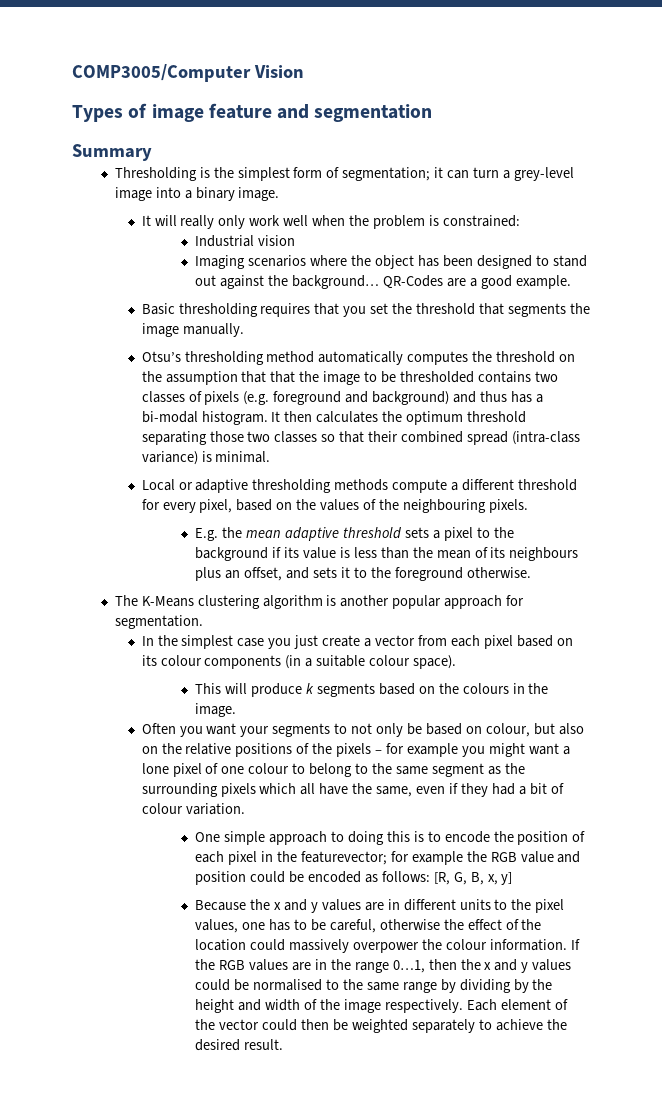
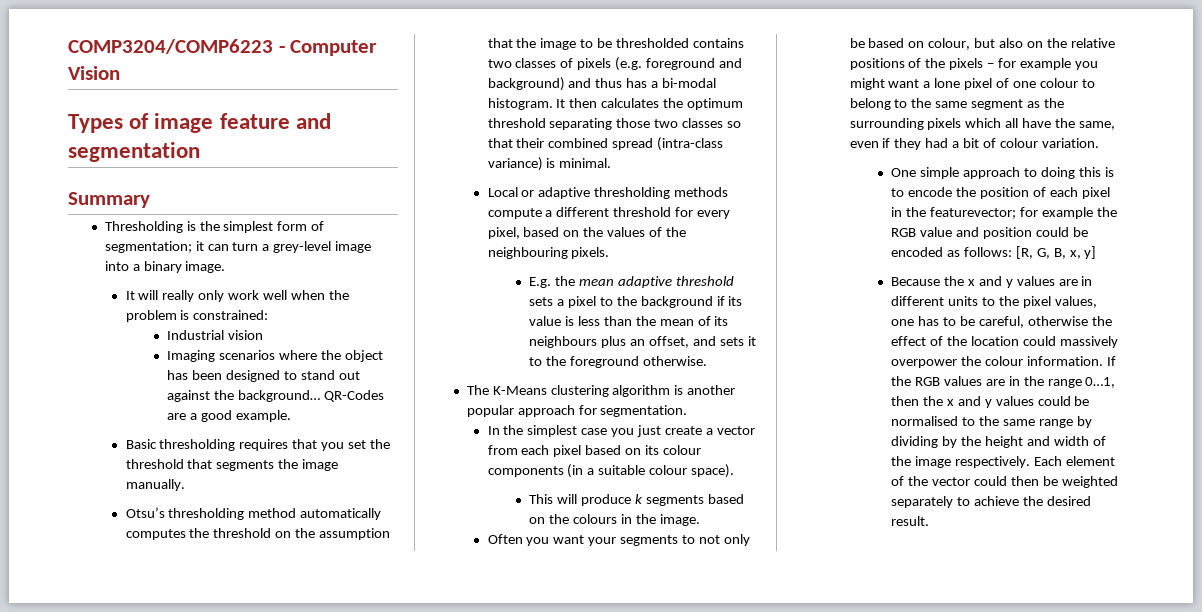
- COMP3005/Computer Vision
+ COMP3204/COMP6223 - Computer Vision
- Otsu’s thresholding method automatically computes the threshold on the assumption that that the image to be thresholded contains two classes of pixels (e.g. foreground and background) and thus has a bi-modal histogram.
+ Otsu’s thresholding method automatically computes the threshold on the assumption that the image to be thresholded contains two classes of pixels (e.g. foreground and background) and thus has a bi-modal histogram.

